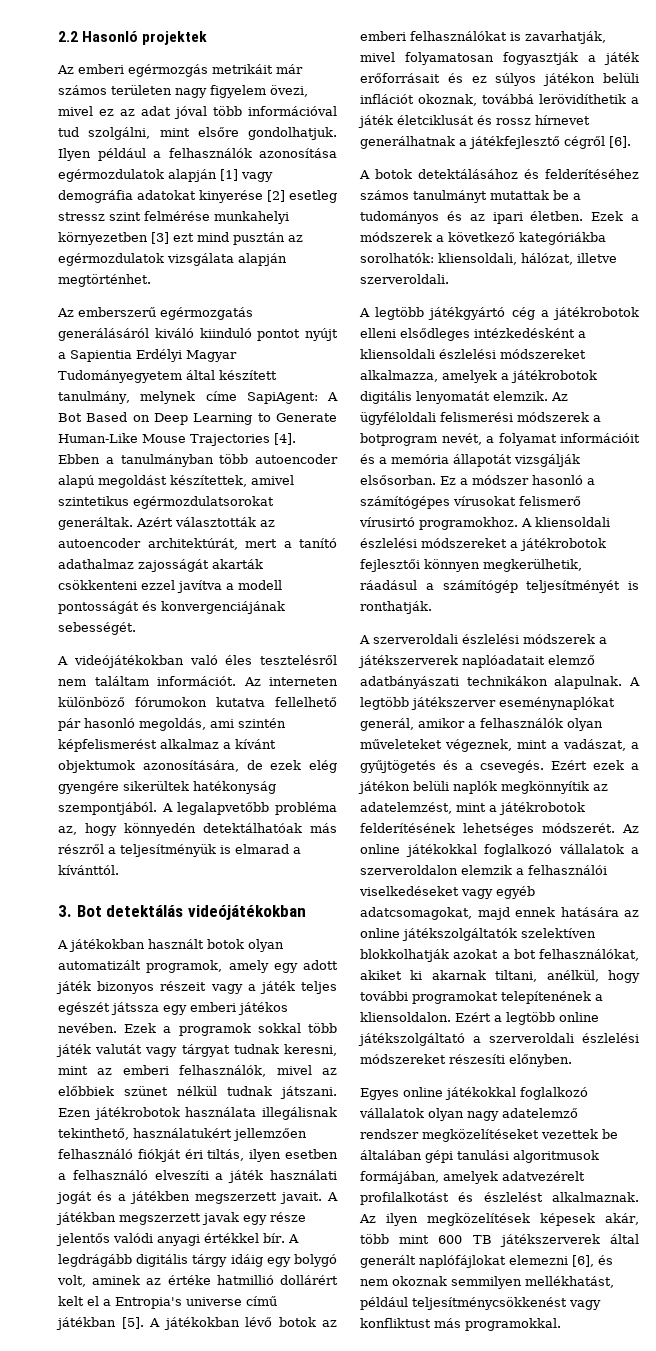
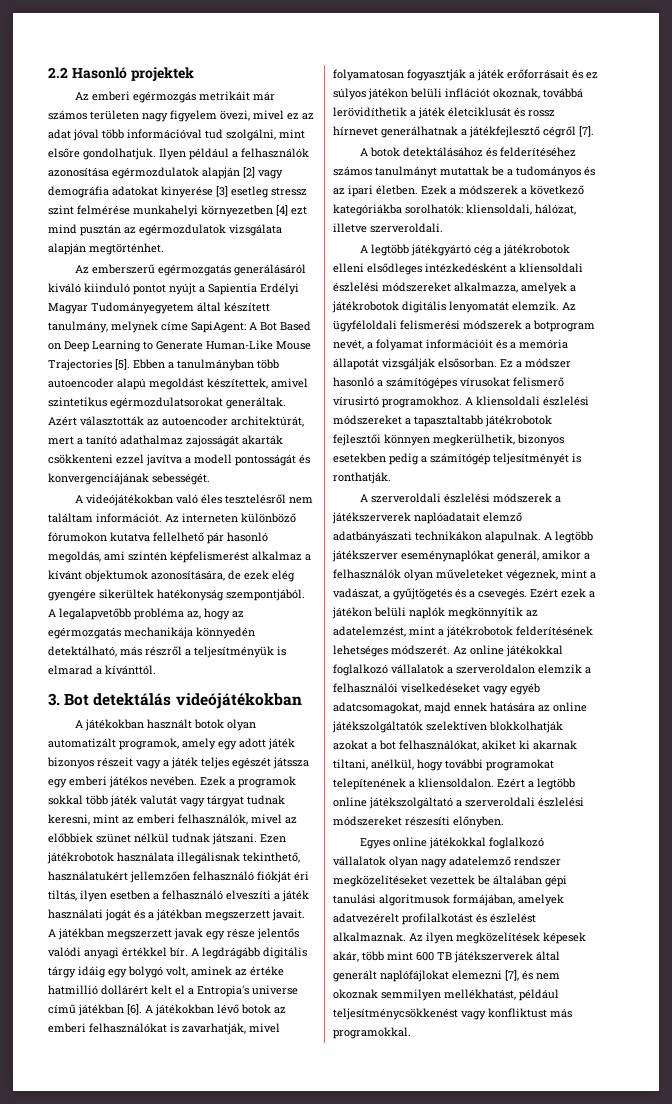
- Ilyen például a felhasználók azonosítása egérmozdulatok alapján [1] vagy demográfia adatokat kinyerése [2] esetleg stressz szint felmérése munkahelyi környezetben [3] ezt mind pusztán az egérmozdulatok vizsgálata alapján megtörténhet.
+ Ilyen például a felhasználók azonosítása egérmozdulatok alapján [2] vagy demográfia adatokat kinyerése [3] esetleg stressz szint felmérése munkahelyi környezetben [4] ezt mind pusztán az egérmozdulatok vizsgálata alapján megtörténhet.
- Az emberszerű egérmozgatás generálásáról kiváló kiinduló pontot nyújt a Sapientia Erdélyi Magyar Tudományegyetem által készített tanulmány, melynek címe SapiAgent: A Bot Based on Deep Learning to Generate Human-Like Mouse Trajectories [4].
+ Az emberszerű egérmozgatás generálásáról kiváló kiinduló pontot nyújt a Sapientia Erdélyi Magyar Tudományegyetem által készített tanulmány, melynek címe SapiAgent: A Bot Based on Deep Learning to Generate Human-Like Mouse Trajectories [5].
- A legalapvetőbb probléma az, hogy könnyedén detektálhatóak más részről a teljesítményük is elmarad a kívánttól.
+ A legalapvetőbb probléma az, hogy az egérmozgatás mechanikája könnyedén detektálható, más részről a teljesítményük is elmarad a kívánttól.
- Ezen játékrobotok használata illegálisnak tekinthető, használatukért jellemzően felhasználó fiókját éri tiltás, ilyen esetben a felhasználó elveszíti a játék használati jogát és a játékben megszerzett javait.
+ Ezen játékrobotok használata illegálisnak tekinthető, használatukért jellemzően felhasználó fiókját éri tiltás, ilyen esetben a felhasználó elveszíti a játék használati jogát és a játékban megszerzett javait.
- A legdrágább digitális tárgy idáig egy bolygó volt, aminek az értéke hatmillió dollárért kelt el a Entropia's universe című játékban [5].
+ A legdrágább digitális tárgy idáig egy bolygó volt, aminek az értéke hatmillió dollárért kelt el a Entropia's universe című játékban [6].
- A játékokban lévő botok az emberi felhasználókat is zavarhatják, mivel folyamatosan fogyasztják a játék erőforrásait és ez súlyos játékon belüli inflációt okoznak, továbbá lerövidíthetik a játék életciklusát és rossz hírnevet generálhatnak a játékfejlesztő cégről [6].
+ A játékokban lévő botok az emberi felhasználókat is zavarhatják, mivel folyamatosan fogyasztják a játék erőforrásait és ez súlyos játékon belüli inflációt okoznak, továbbá lerövidíthetik a játék életciklusát és rossz hírnevet generálhatnak a játékfejlesztő cégről [7].
- A kliensoldali észlelési módszereket a játékrobotok fejlesztői könnyen megkerülhetik, ráadásul a számítógép teljesítményét is ronthatják.
+ A kliensoldali észlelési módszereket a tapasztaltabb játékrobotok fejlesztői könnyen megkerülhetik, bizonyos esetekben pedig a számítógép teljesítményét is ronthatják.
- Az ilyen megközelítések képesek akár, több mint 600 TB játékszerverek által generált naplófájlokat elemezni [6], és nem okoznak semmilyen mellékhatást, például teljesítménycsökkenést vagy konfliktust más programokkal.
+ Az ilyen megközelítések képesek akár, több mint 600 TB játékszerverek által generált naplófájlokat elemezni [7], és nem okoznak semmilyen mellékhatást, például teljesítménycsökkenést vagy konfliktust más programokkal.

